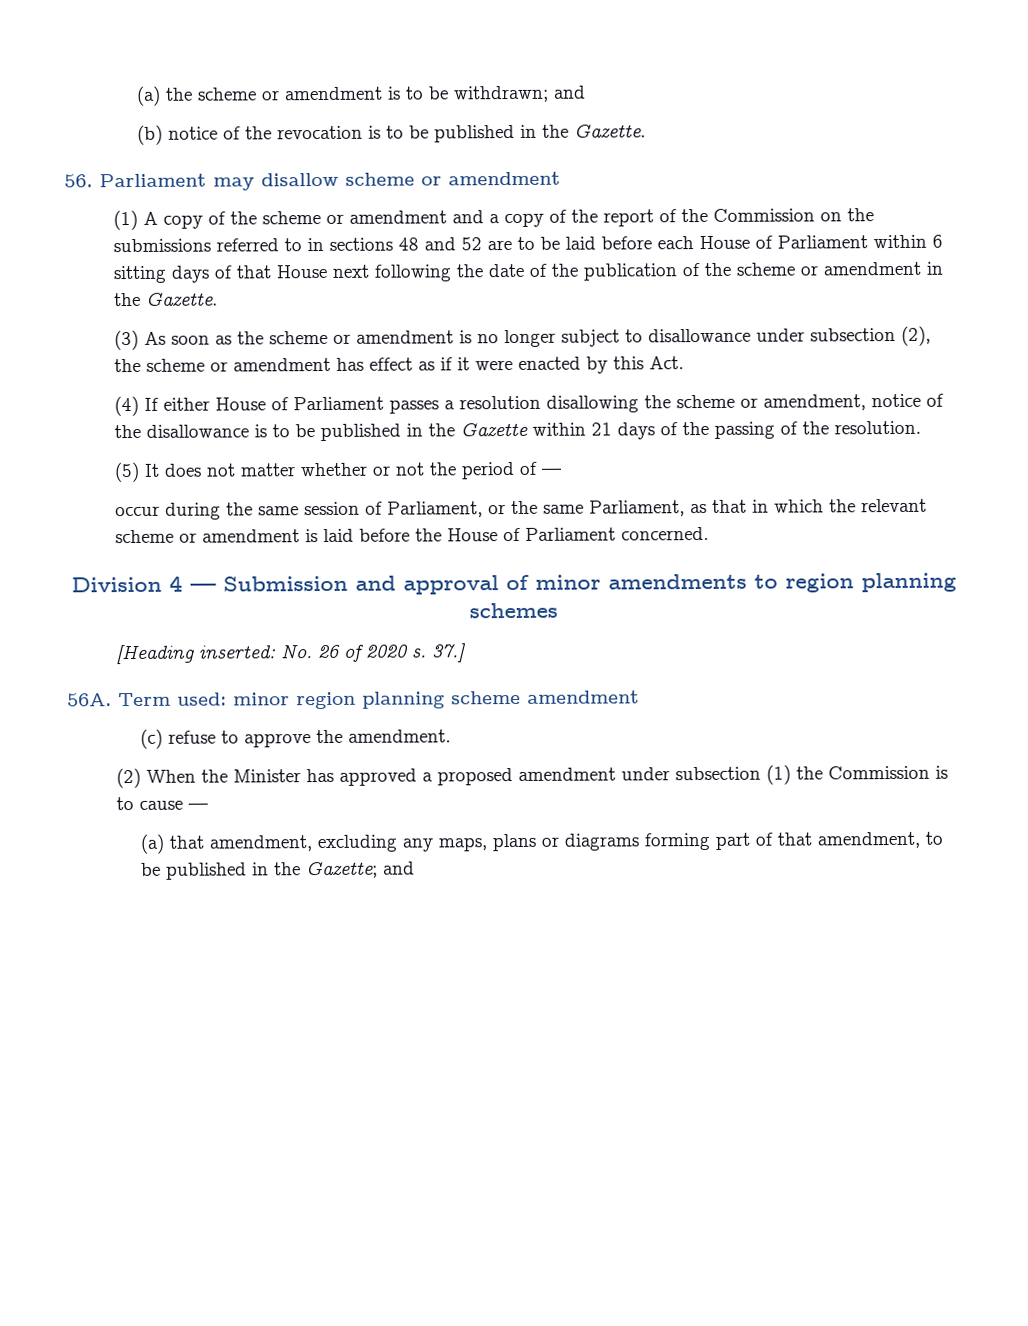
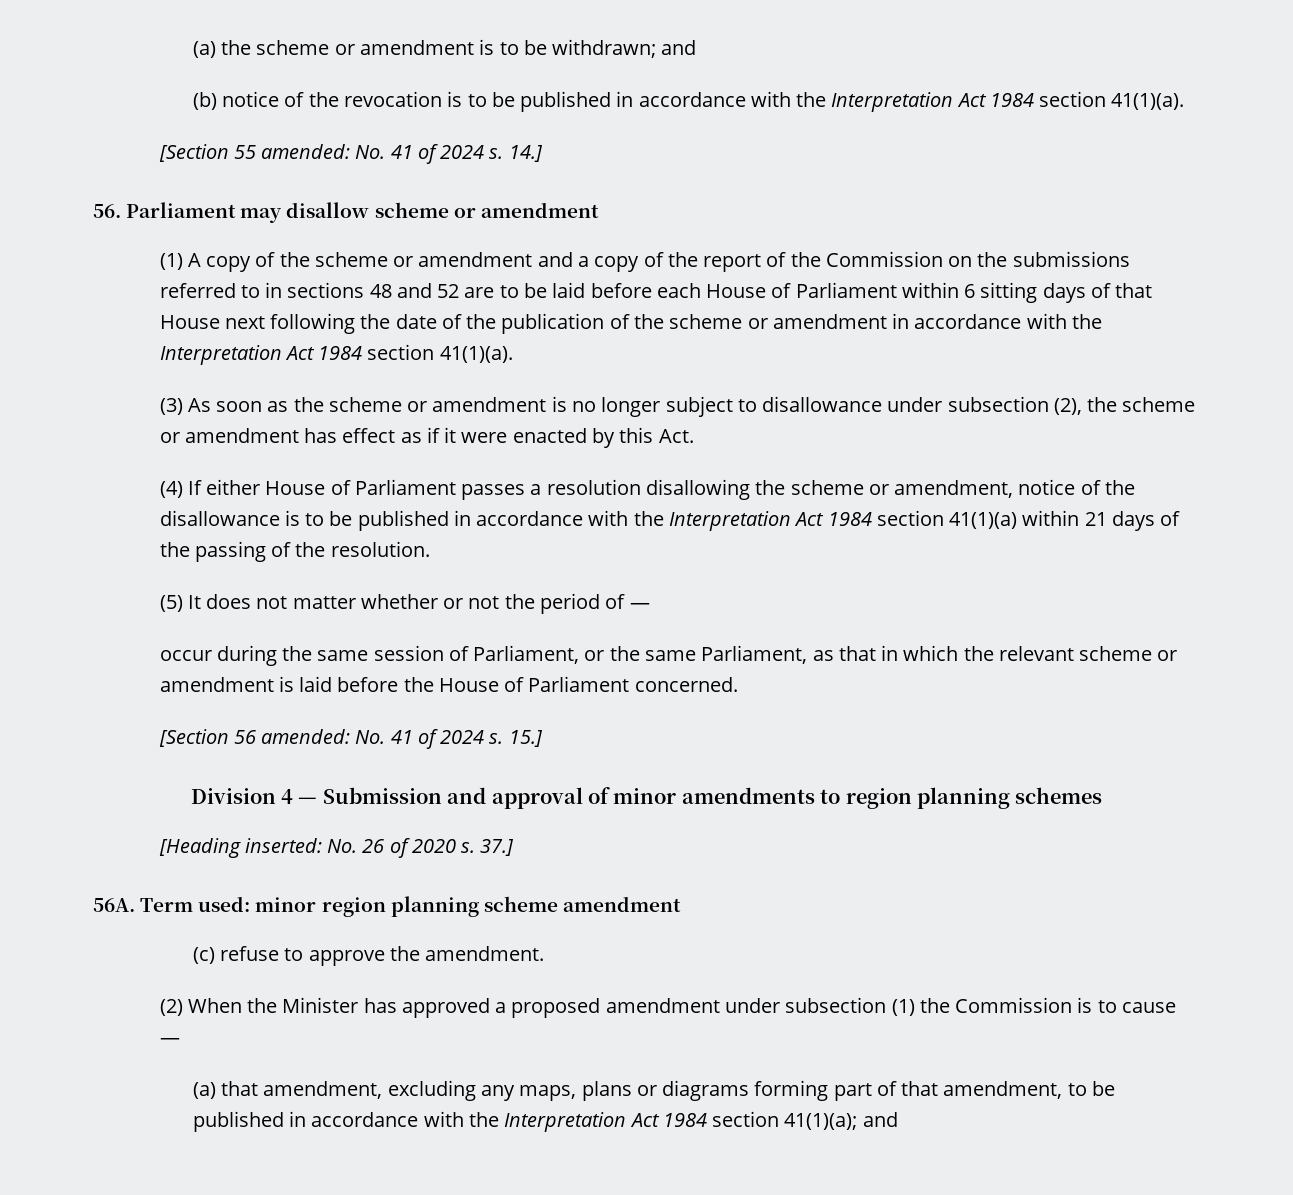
- (b) notice of the revocation is to be published in the Gazette.
+ (b) notice of the revocation is to be published in accordance with the Interpretation Act 1984 section 41(1)(a).
+ [Section 55 amended: No. 41 of 2024 s. 14.]
- (1) A copy of the scheme or amendment and a copy of the report of the Commission on the submissions referred to in sections 48 and 52 are to be laid before each House of Parliament within 6 sitting days of that House next following the date of the publication of the scheme or amendment in the Gazette.
+ (1) A copy of the scheme or amendment and a copy of the report of the Commission on the submissions referred to in sections 48 and 52 are to be laid before each House of Parliament within 6 sitting days of that House next following the date of the publication of the scheme or amendment in accordance with the Interpretation Act 1984 section 41(1)(a).
- (4) If either House of Parliament passes a resolution disallowing the scheme or amendment, notice of the disallowance is to be published in the Gazette within 21 days of the passing of the resolution.
+ (4) If either House of Parliament passes a resolution disallowing the scheme or amendment, notice of the disallowance is to be published in accordance with the Interpretation Act 1984 section 41(1)(a) within 21 days of the passing of the resolution.
+ [Section 56 amended: No. 41 of 2024 s. 15.]
- (a) that amendment, excluding any maps, plans or diagrams forming part of that amendment, to be published in the Gazette; and
+ (a) that amendment, excluding any maps, plans or diagrams forming part of that amendment, to be published in accordance with the Interpretation Act 1984 section 41(1)(a); and

